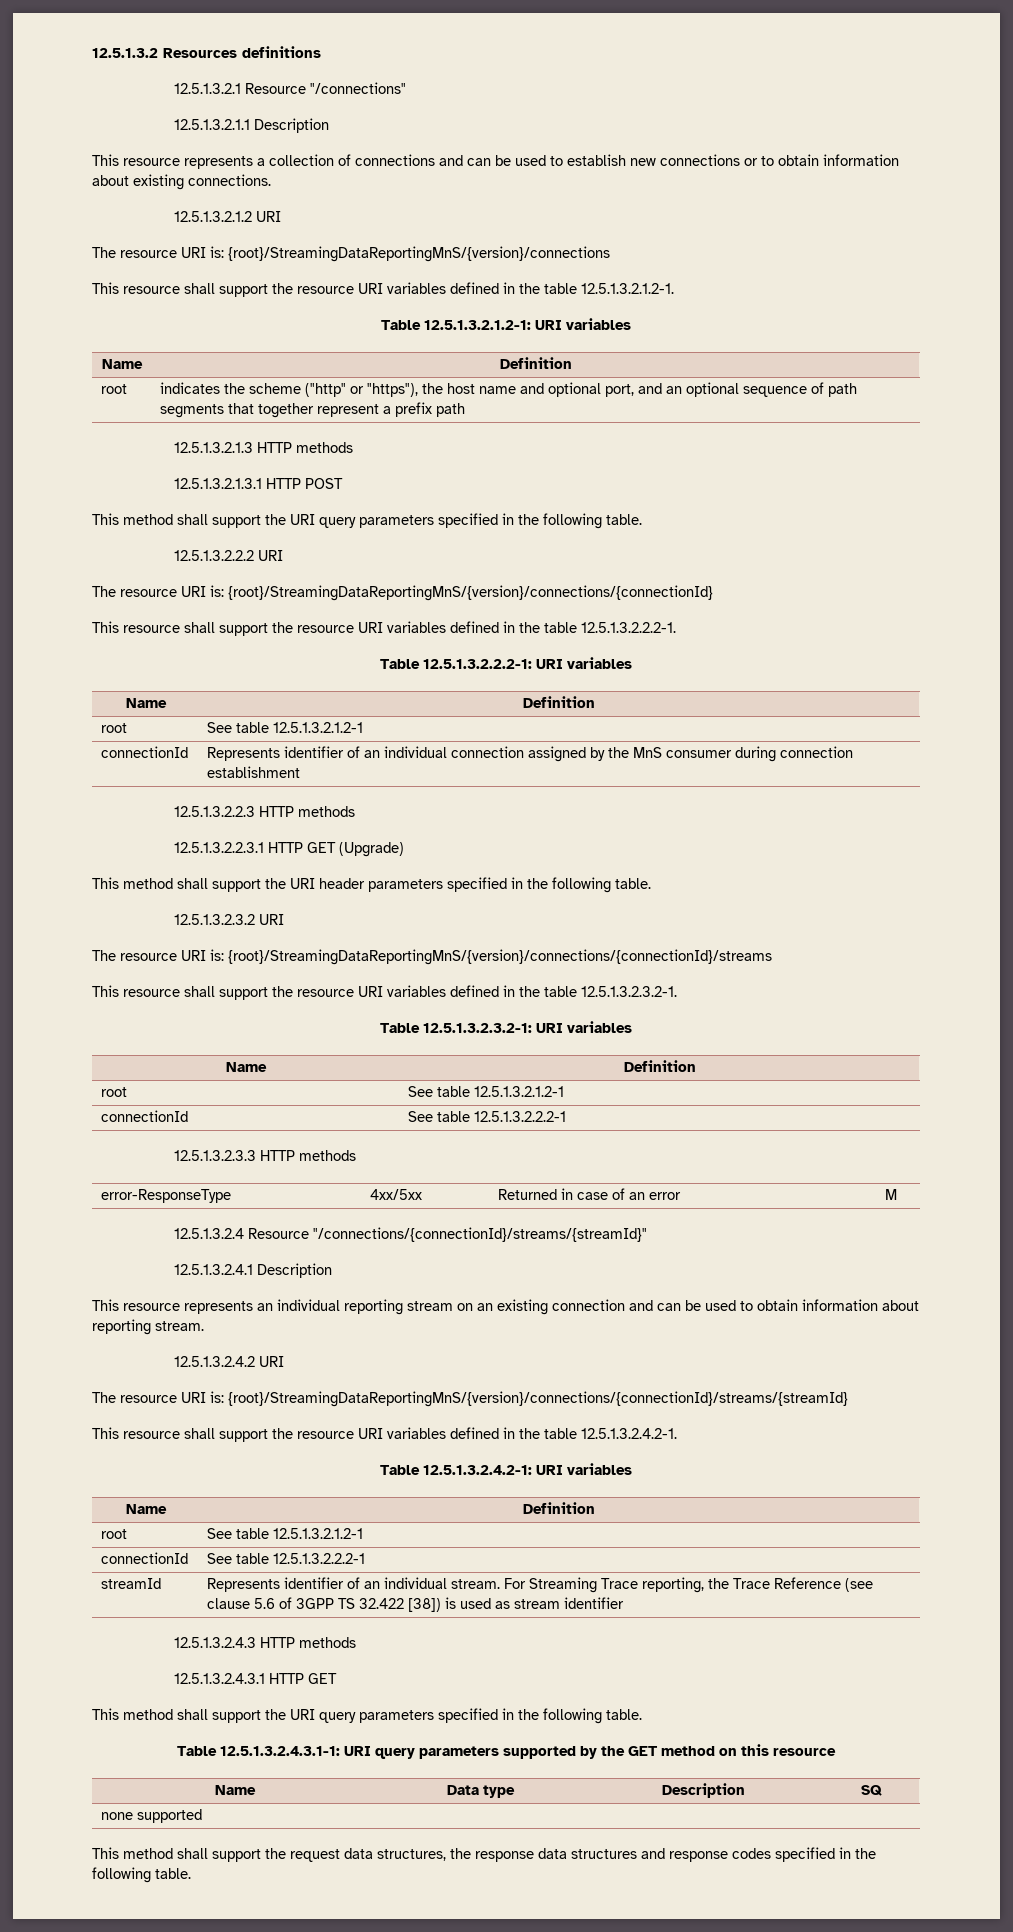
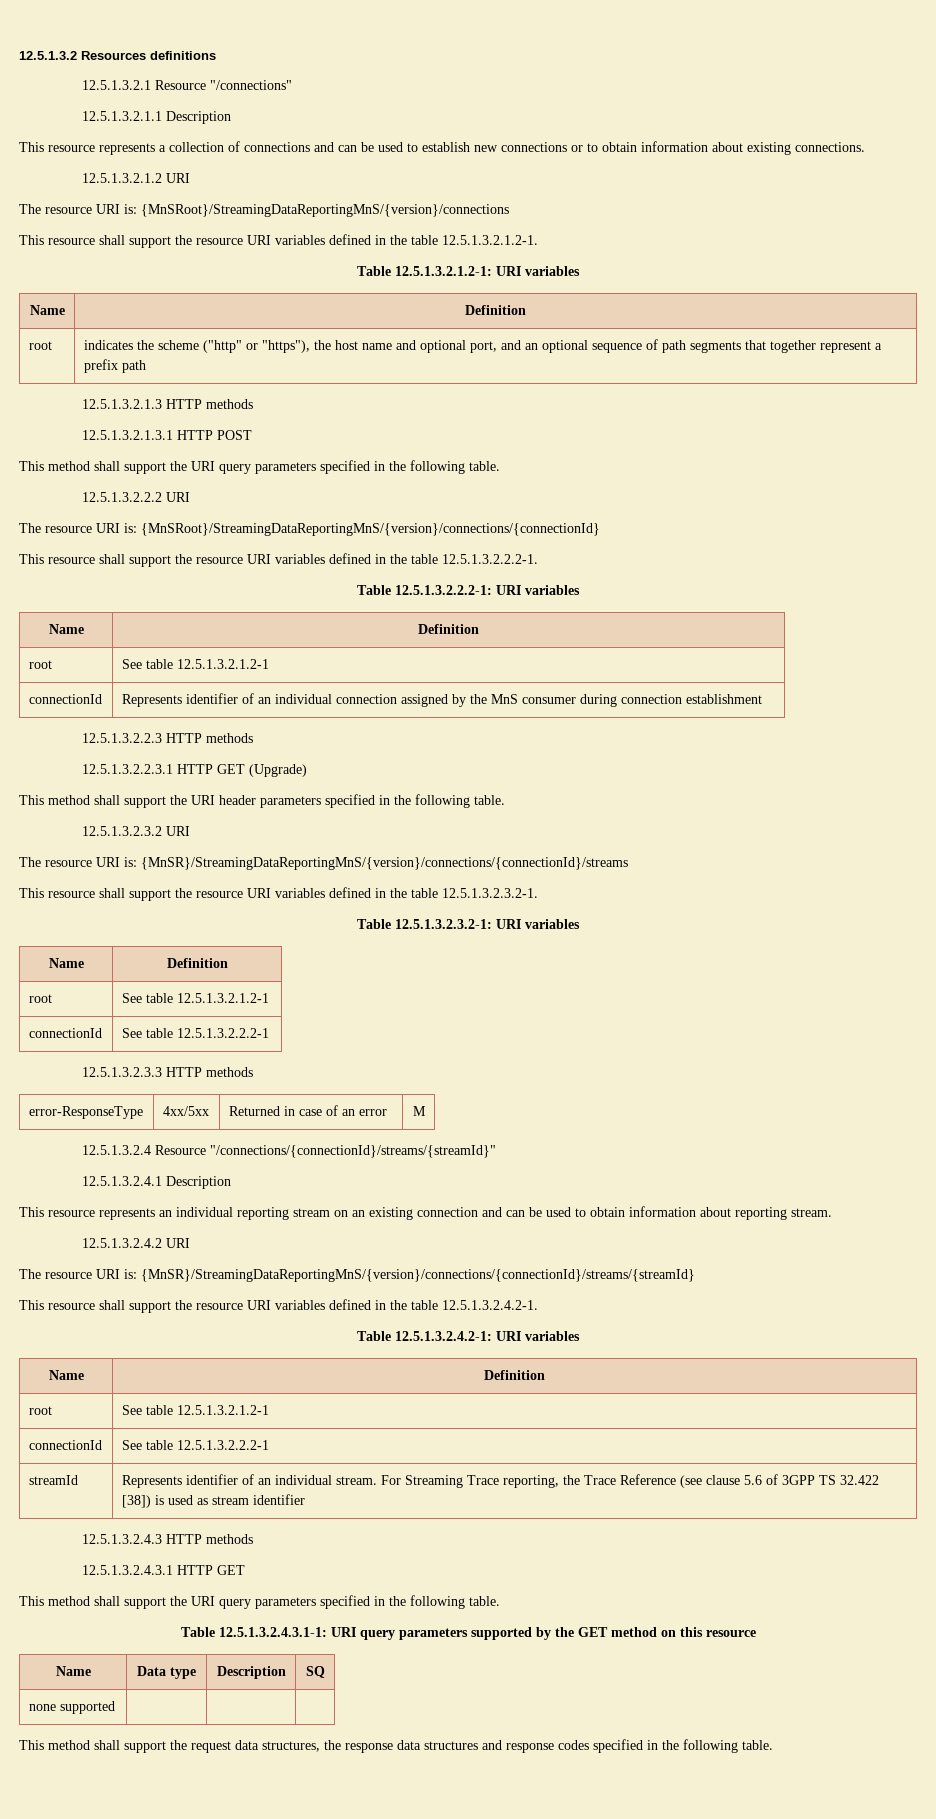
- The resource URI is: {root}/StreamingDataReportingMnS/{version}/connections
+ The resource URI is: {MnSRoot}/StreamingDataReportingMnS/{version}/connections
- The resource URI is: {root}/StreamingDataReportingMnS/{version}/connections/{connectionId}
+ The resource URI is: {MnSRoot}/StreamingDataReportingMnS/{version}/connections/{connectionId}
- The resource URI is: {root}/StreamingDataReportingMnS/{version}/connections/{connectionId}/streams
+ The resource URI is: {MnSR}/StreamingDataReportingMnS/{version}/connections/{connectionId}/streams
- The resource URI is: {root}/StreamingDataReportingMnS/{version}/connections/{connectionId}/streams/{streamId}
+ The resource URI is: {MnSR}/StreamingDataReportingMnS/{version}/connections/{connectionId}/streams/{streamId}

